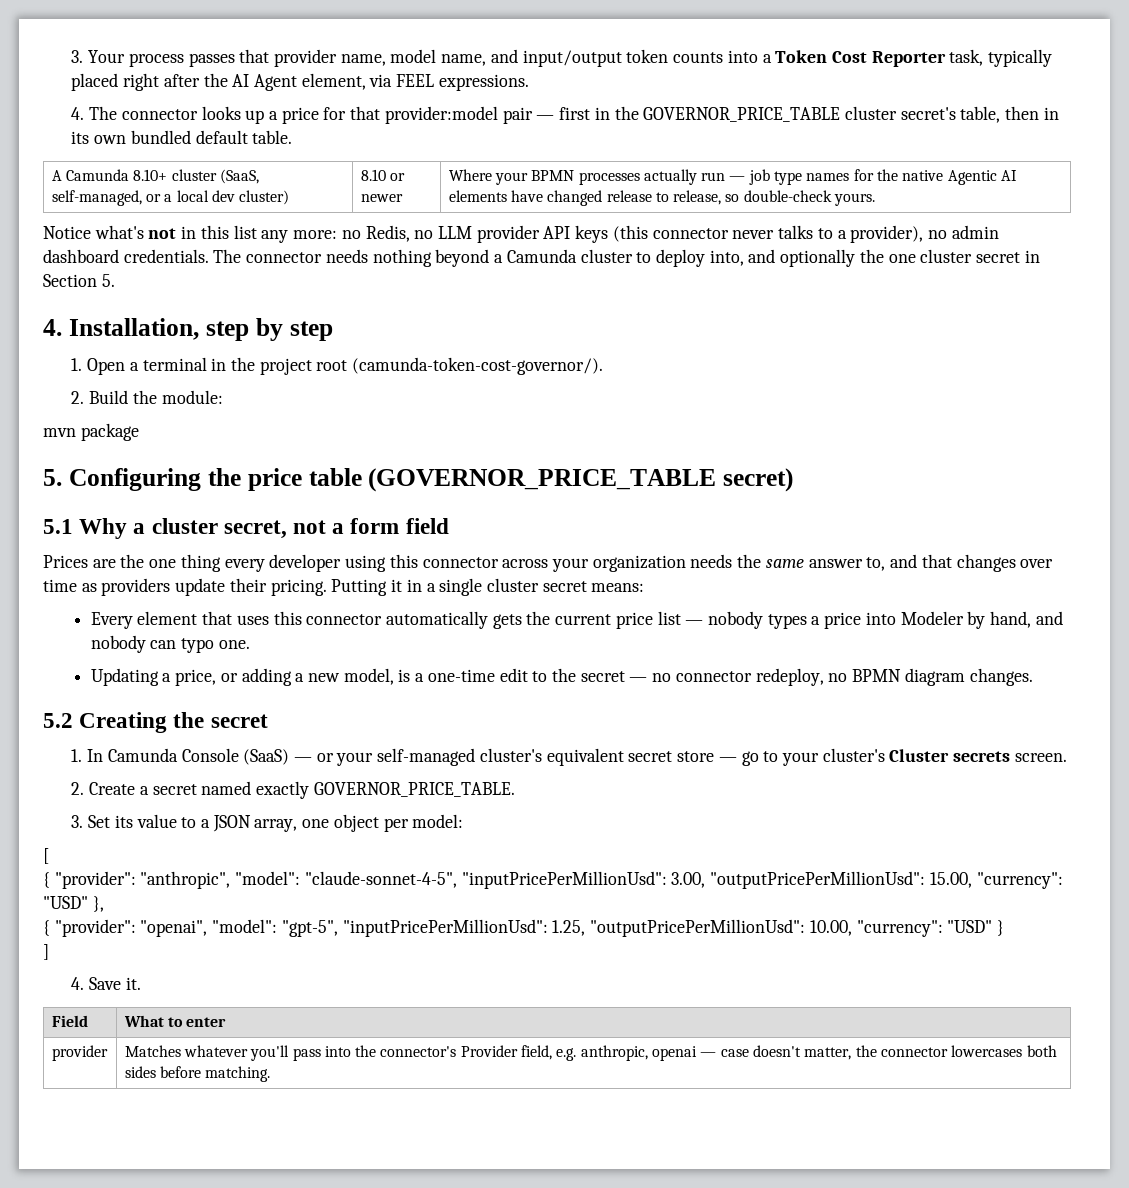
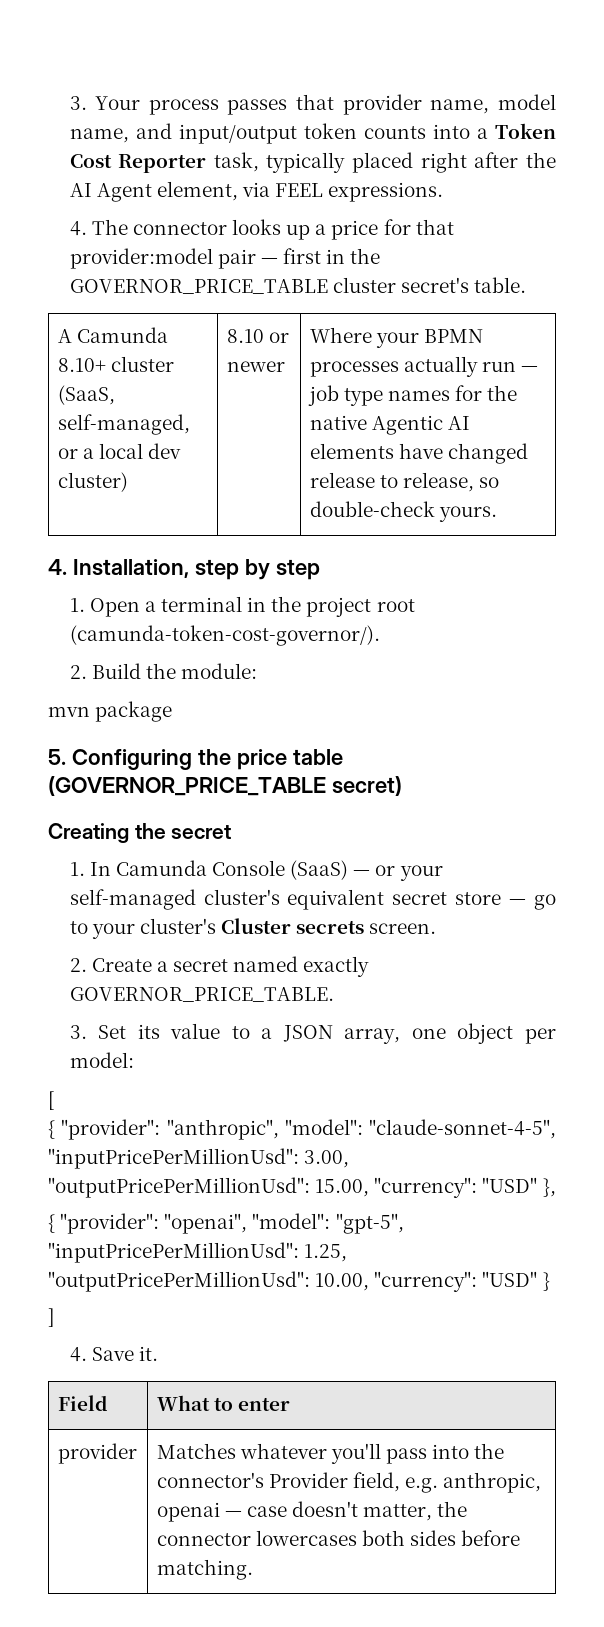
- 4. The connector looks up a price for that provider:model pair — first in the GOVERNOR_PRICE_TABLE cluster secret's table, then in its own bundled default table.
+ 4. The connector looks up a price for that provider:model pair — first in the GOVERNOR_PRICE_TABLE cluster secret's table.
- Notice what's not in this list any more: no Redis, no LLM provider API keys (this connector never talks to a provider), no admin dashboard credentials. The connector needs nothing beyond a Camunda cluster to deploy into, and optionally the one cluster secret in Section 5.
- 5.1 Why a cluster secret, not a form field
- Prices are the one thing every developer using this connector across your organization needs the same answer to, and that changes over time as providers update their pricing. Putting it in a single cluster secret means:
- Every element that uses this connector automatically gets the current price list — nobody types a price into Modeler by hand, and nobody can typo one.
- Updating a price, or adding a new model, is a one-time edit to the secret — no connector redeploy, no BPMN diagram changes.
- 5.2 Creating the secret
+ Creating the secret

